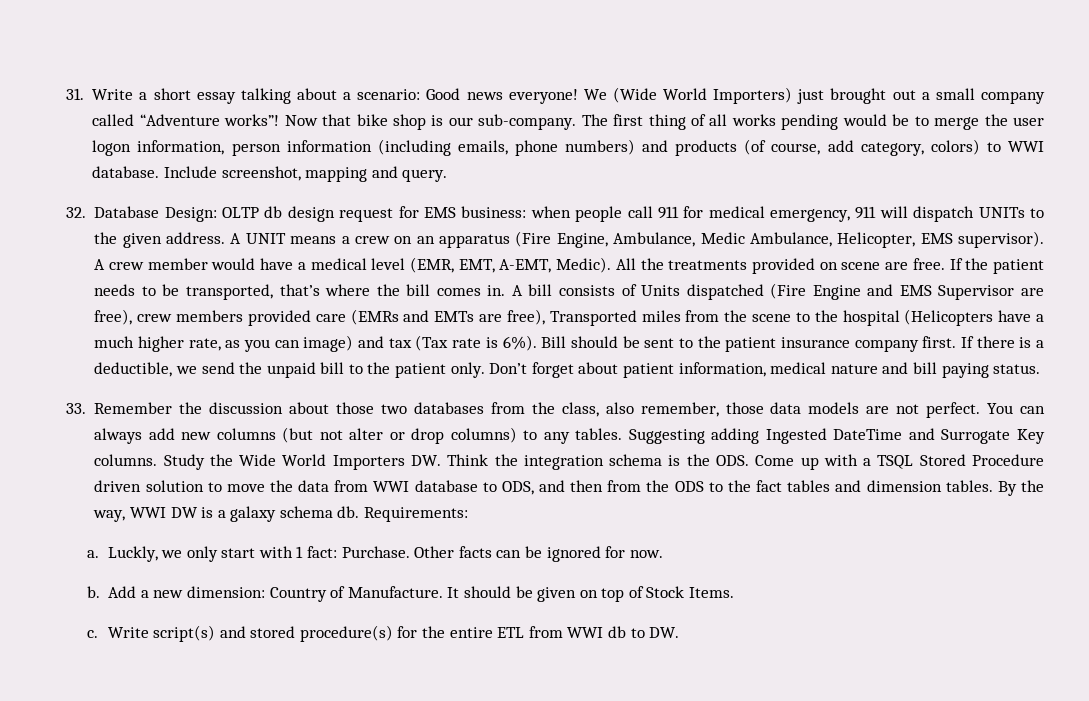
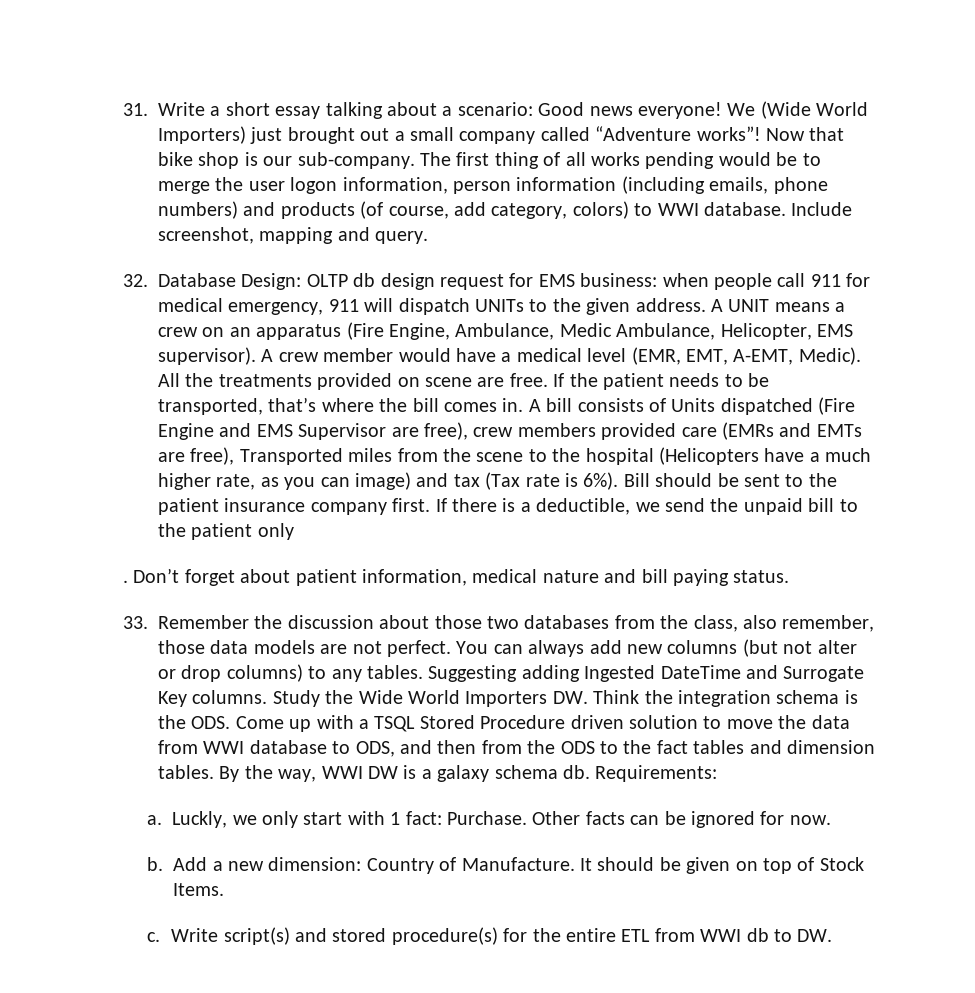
- If there is a deductible, we send the unpaid bill to the patient only.
+ If there is a deductible, we send the unpaid bill to the patient only
+ .

